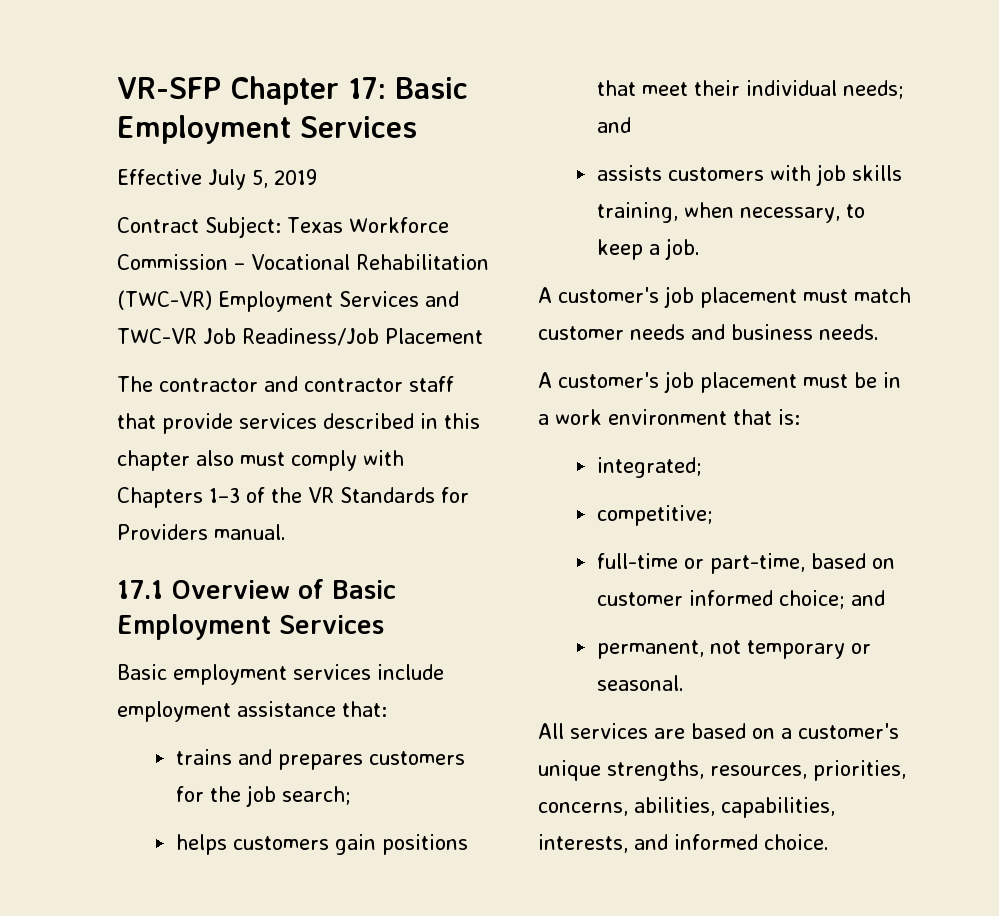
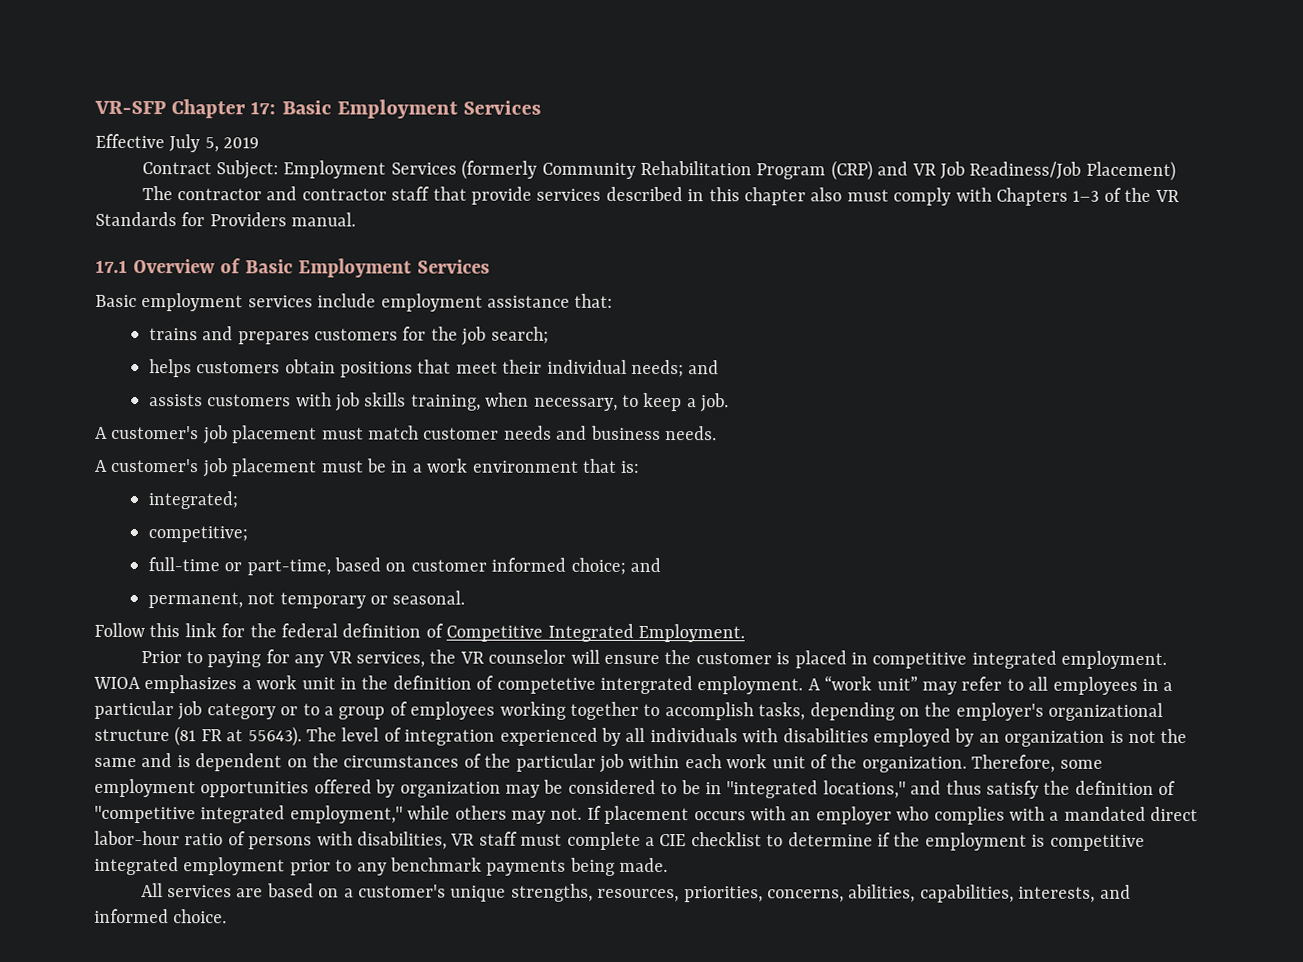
- Contract Subject: Texas Workforce Commission – Vocational Rehabilitation (TWC-VR) Employment Services and TWC-VR Job Readiness/Job Placement
+ Contract Subject: Employment Services (formerly Community Rehabilitation Program (CRP) and VR Job Readiness/Job Placement)
- helps customers gain positions that meet their individual needs; and
+ helps customers obtain positions that meet their individual needs; and
+ Follow this link for the federal definition of Competitive Integrated Employment.
+ Prior to paying for any VR services, the VR counselor will ensure the customer is placed in competitive integrated employment. WIOA emphasizes a work unit in the definition of competetive intergrated employment. A “work unit” may refer to all employees in a particular job category or to a group of employees working together to accomplish tasks, depending on the employer's organizational structure (81 FR at 55643). The level of integration experienced by all individuals with disabilities employed by an organization is not the same and is dependent on the circumstances of the particular job within each work unit of the organization. Therefore, some employment opportunities offered by organization may be considered to be in "integrated locations," and thus satisfy the definition of "competitive integrated employment," while others may not. If placement occurs with an employer who complies with a mandated direct labor-hour ratio of persons with disabilities, VR staff must complete a CIE checklist to determine if the employment is competitive integrated employment prior to any benchmark payments being made.

